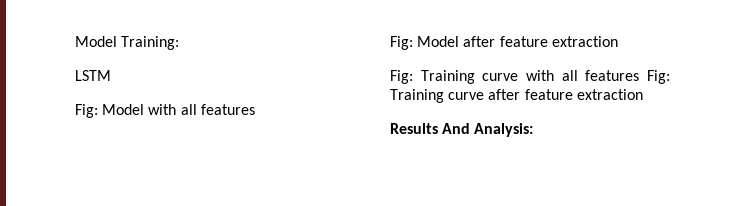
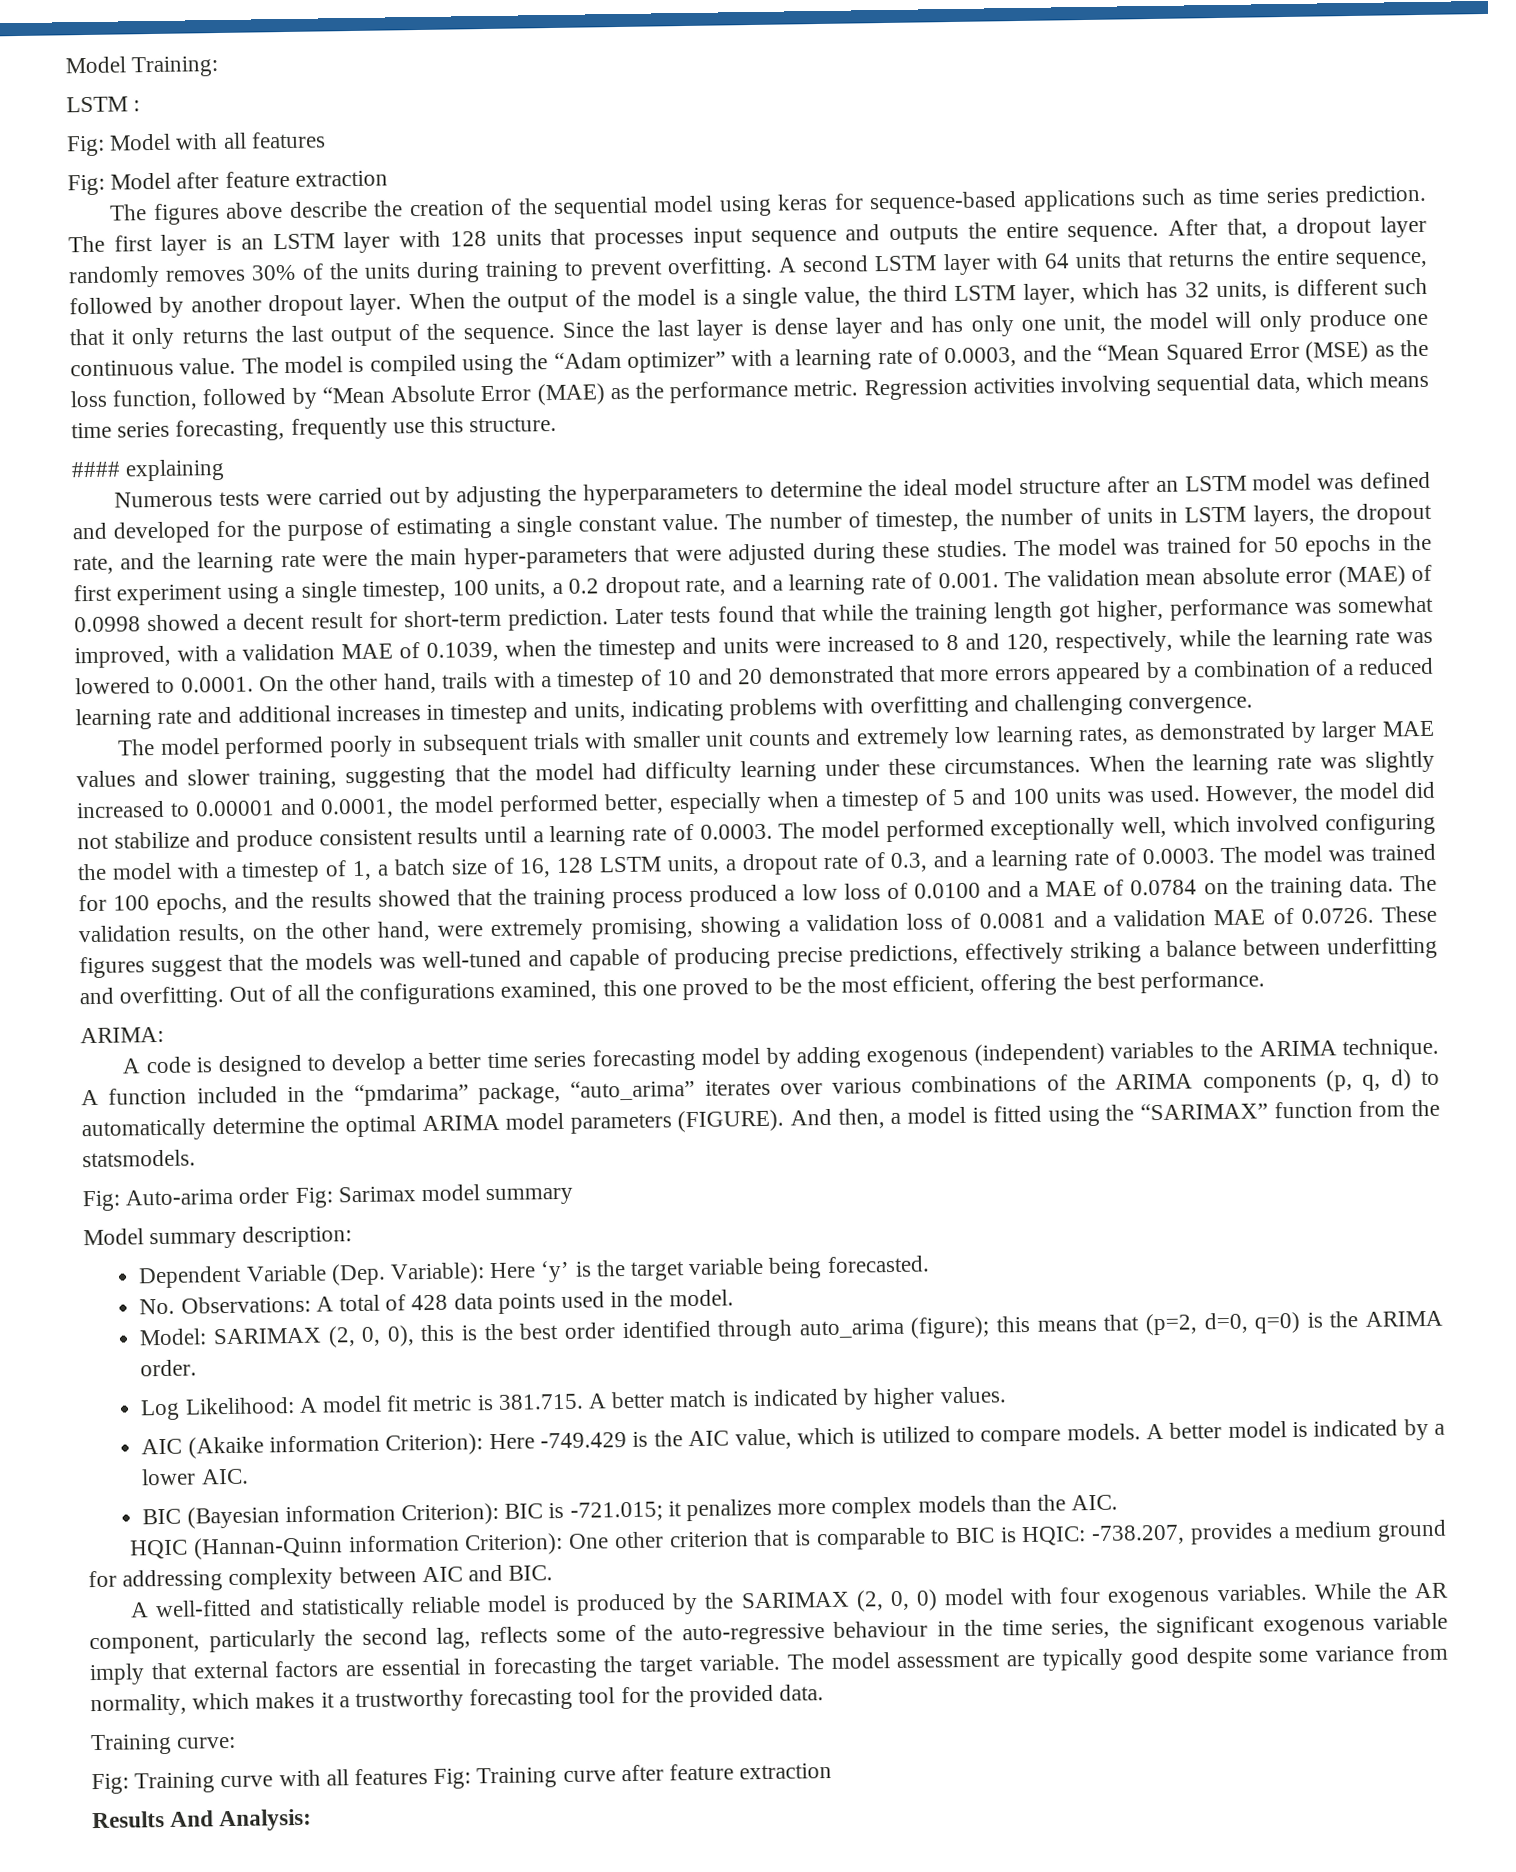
- LSTM
+ LSTM :
+ The figures above describe the creation of the sequential model using keras for sequence-based applications such as time series prediction. The first layer is an LSTM layer with 128 units that processes input sequence and outputs the entire sequence. After that, a dropout layer randomly removes 30% of the units during training to prevent overfitting. A second LSTM layer with 64 units that returns the entire sequence, followed by another dropout layer. When the output of the model is a single value, the third LSTM layer, which has 32 units, is different such that it only returns the last output of the sequence. Since the last layer is dense layer and has only one unit, the model will only produce one continuous value. The model is compiled using the “Adam optimizer” with a learning rate of 0.0003, and the “Mean Squared Error (MSE) as the loss function, followed by “Mean Absolute Error (MAE) as the performance metric. Regression activities involving sequential data, which means time series forecasting, frequently use this structure.
+ #### explaining
+ Numerous tests were carried out by adjusting the hyperparameters to determine the ideal model structure after an LSTM model was defined and developed for the purpose of estimating a single constant value. The number of timestep, the number of units in LSTM layers, the dropout rate, and the learning rate were the main hyper-parameters that were adjusted during these studies. The model was trained for 50 epochs in the first experiment using a single timestep, 100 units, a 0.2 dropout rate, and a learning rate of 0.001. The validation mean absolute error (MAE) of 0.0998 showed a decent result for short-term prediction. Later tests found that while the training length got higher, performance was somewhat improved, with a validation MAE of 0.1039, when the timestep and units were increased to 8 and 120, respectively, while the learning rate was lowered to 0.0001. On the other hand, trails with a timestep of 10 and 20 demonstrated that more errors appeared by a combination of a reduced learning rate and additional increases in timestep and units, indicating problems with overfitting and challenging convergence.
+ The model performed poorly in subsequent trials with smaller unit counts and extremely low learning rates, as demonstrated by larger MAE values and slower training, suggesting that the model had difficulty learning under these circumstances. When the learning rate was slightly increased to 0.00001 and 0.0001, the model performed better, especially when a timestep of 5 and 100 units was used. However, the model did not stabilize and produce consistent results until a learning rate of 0.0003. The model performed exceptionally well, which involved configuring the model with a timestep of 1, a batch size of 16, 128 LSTM units, a dropout rate of 0.3, and a learning rate of 0.0003. The model was trained for 100 epochs, and the results showed that the training process produced a low loss of 0.0100 and a MAE of 0.0784 on the training data. The validation results, on the other hand, were extremely promising, showing a validation loss of 0.0081 and a validation MAE of 0.0726. These figures suggest that the models was well-tuned and capable of producing precise predictions, effectively striking a balance between underfitting and overfitting. Out of all the configurations examined, this one proved to be the most efficient, offering the best performance.
+ ARIMA:
+ A code is designed to develop a better time series forecasting model by adding exogenous (independent) variables to the ARIMA technique. A function included in the “pmdarima” package, “auto_arima” iterates over various combinations of the ARIMA components (p, q, d) to automatically determine the optimal ARIMA model parameters (FIGURE). And then, a model is fitted using the “SARIMAX” function from the statsmodels.
+ Fig: Auto-arima order Fig: Sarimax model summary
+ Model summary description:
+ Dependent Variable (Dep. Variable): Here ‘y’ is the target variable being forecasted.
+ No. Observations: A total of 428 data points used in the model.
+ Model: SARIMAX (2, 0, 0), this is the best order identified through auto_arima (figure); this means that (p=2, d=0, q=0) is the ARIMA order.
+ Log Likelihood: A model fit metric is 381.715. A better match is indicated by higher values.
+ AIC (Akaike information Criterion): Here -749.429 is the AIC value, which is utilized to compare models. A better model is indicated by a lower AIC.
+ BIC (Bayesian information Criterion): BIC is -721.015; it penalizes more complex models than the AIC.
+ HQIC (Hannan-Quinn information Criterion): One other criterion that is comparable to BIC is HQIC: -738.207, provides a medium ground for addressing complexity between AIC and BIC.
+ A well-fitted and statistically reliable model is produced by the SARIMAX (2, 0, 0) model with four exogenous variables. While the AR component, particularly the second lag, reflects some of the auto-regressive behaviour in the time series, the significant exogenous variable imply that external factors are essential in forecasting the target variable. The model assessment are typically good despite some variance from normality, which makes it a trustworthy forecasting tool for the provided data.
+ Training curve:

